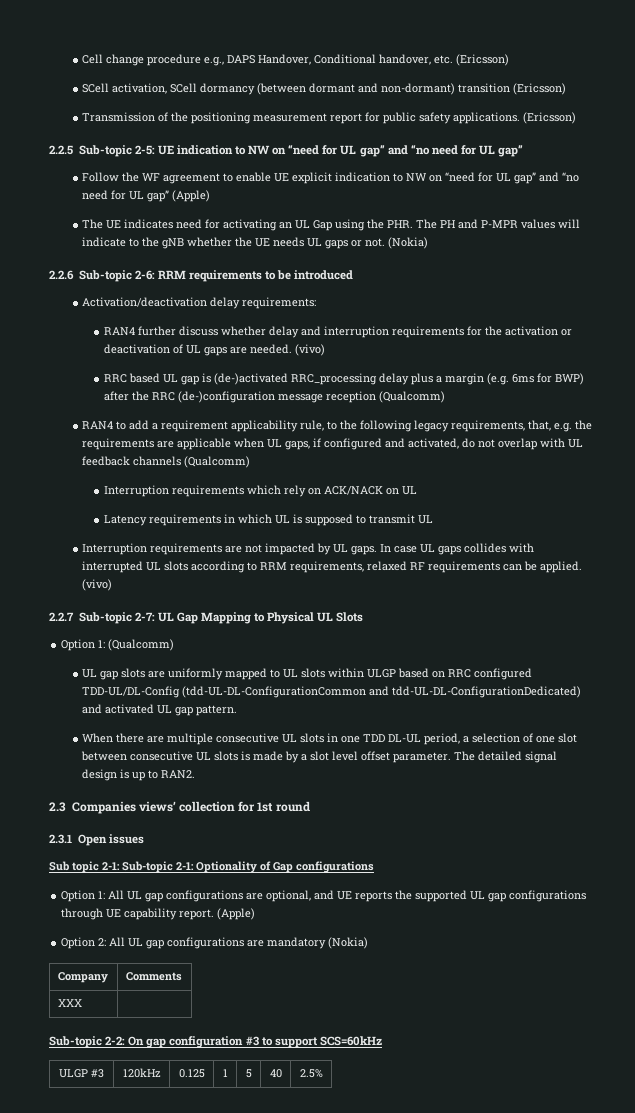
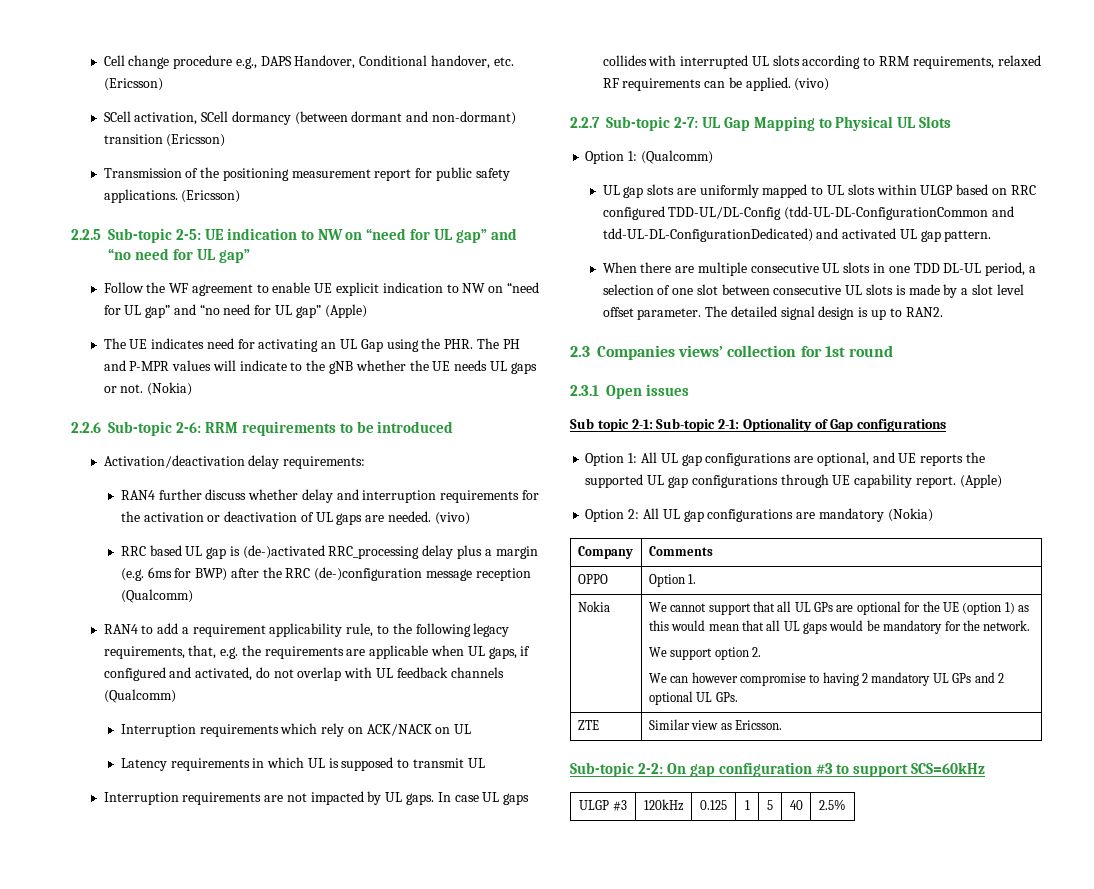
- XXX |
+ OPPO | Option 1.
+ Nokia | We cannot support that all UL GPs are optional for the UE (option 1) as this would mean that all UL gaps would be mandatory for the network.
+ We support option 2.
+ We can however compromise to having 2 mandatory UL GPs and 2 optional UL GPs.
+ ZTE | Similar view as Ericsson.

